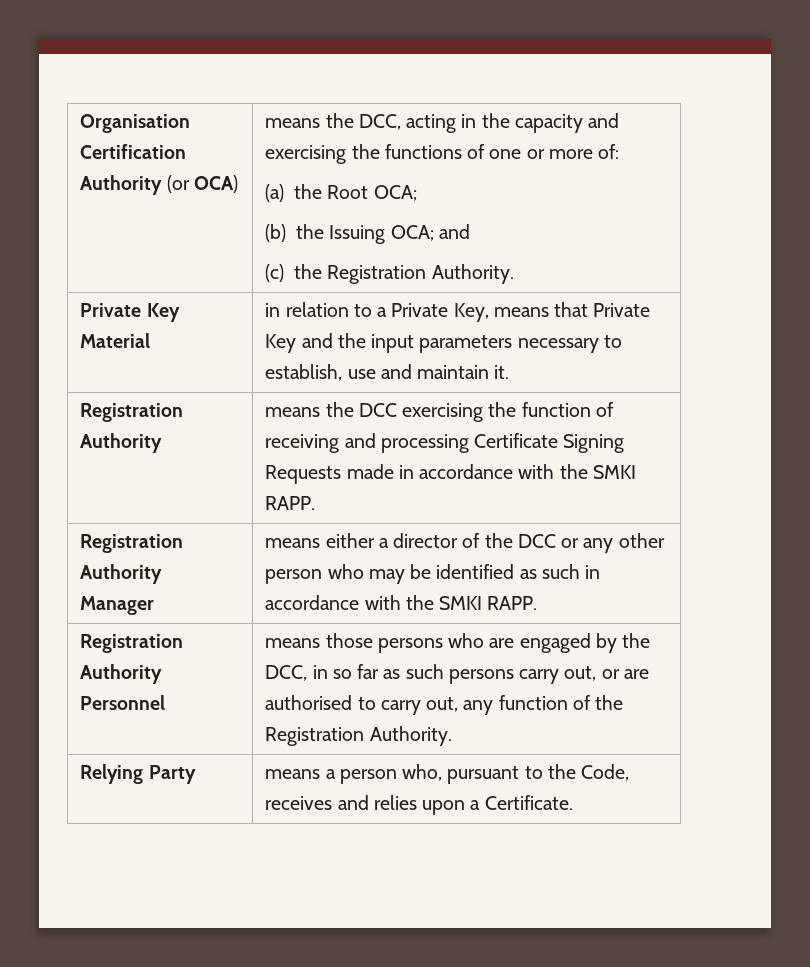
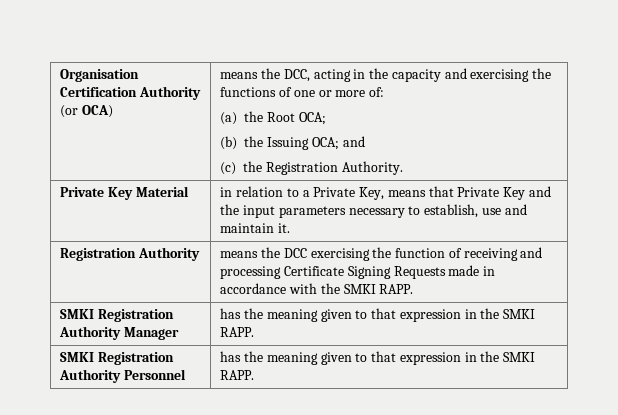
- Registration Authority Manager | means either a director of the DCC or any other person who may be identified as such in accordance with the SMKI RAPP.
- Registration Authority Personnel | means those persons who are engaged by the DCC, in so far as such persons carry out, or are authorised to carry out, any function of the Registration Authority.
- Relying Party | means a person who, pursuant to the Code, receives and relies upon a Certificate.
+ SMKI Registration Authority Manager | has the meaning given to that expression in the SMKI RAPP.
+ SMKI Registration Authority Personnel | has the meaning given to that expression in the SMKI RAPP.

